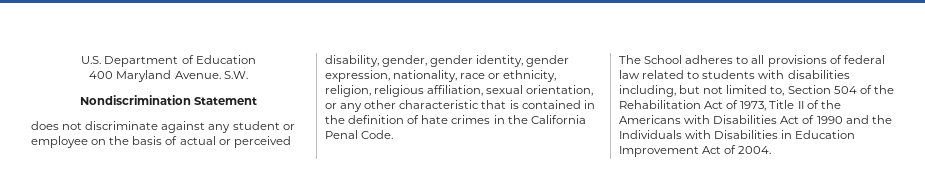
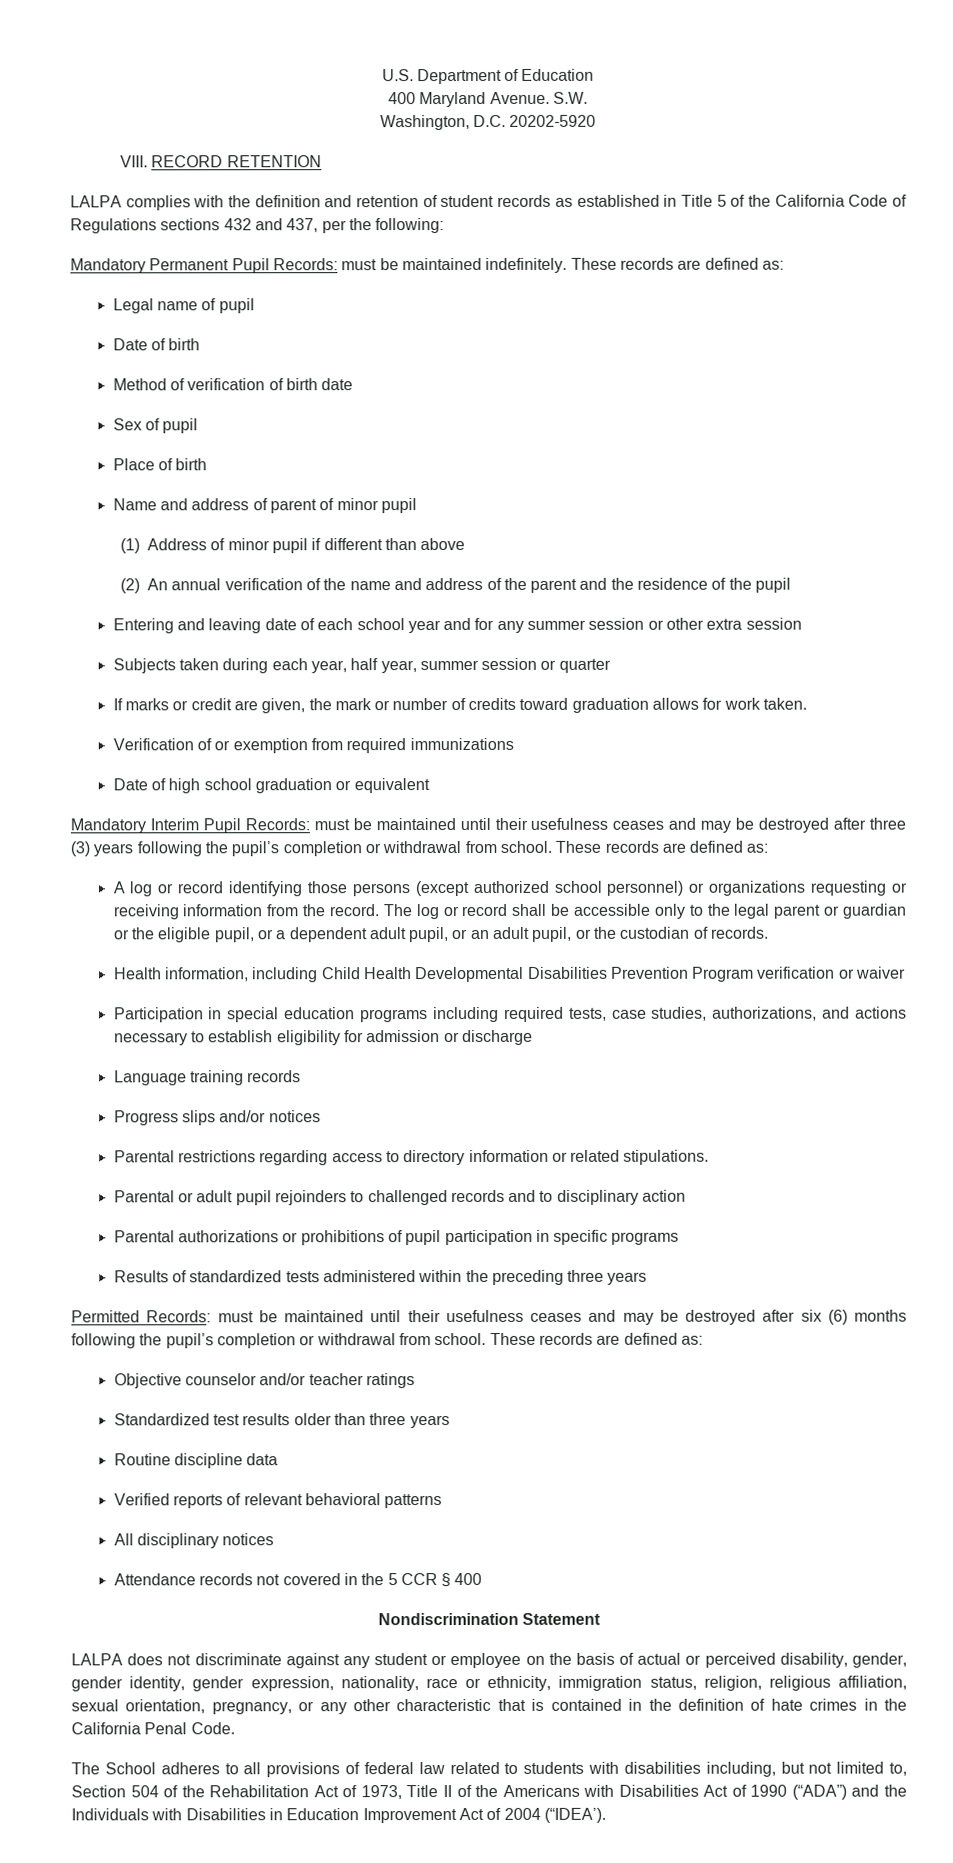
+ Washington, D.C. 20202-5920
+ VIII. RECORD RETENTION
+ LALPA complies with the definition and retention of student records as established in Title 5 of the California Code of Regulations sections 432 and 437, per the following:
+ Mandatory Permanent Pupil Records: must be maintained indefinitely. These records are defined as:
+ Legal name of pupil
+ Date of birth
+ Method of verification of birth date
+ Sex of pupil
+ Place of birth
+ Name and address of parent of minor pupil
+ (1) Address of minor pupil if different than above
+ (2) An annual verification of the name and address of the parent and the residence of the pupil
+ Entering and leaving date of each school year and for any summer session or other extra session
+ Subjects taken during each year, half year, summer session or quarter
+ If marks or credit are given, the mark or number of credits toward graduation allows for work taken.
+ Verification of or exemption from required immunizations
+ Date of high school graduation or equivalent
+ Mandatory Interim Pupil Records: must be maintained until their usefulness ceases and may be destroyed after three (3) years following the pupil’s completion or withdrawal from school. These records are defined as:
+ A log or record identifying those persons (except authorized school personnel) or organizations requesting or receiving information from the record. The log or record shall be accessible only to the legal parent or guardian or the eligible pupil, or a dependent adult pupil, or an adult pupil, or the custodian of records.
+ Health information, including Child Health Developmental Disabilities Prevention Program verification or waiver
+ Participation in special education programs including required tests, case studies, authorizations, and actions necessary to establish eligibility for admission or discharge
+ Language training records
+ Progress slips and/or notices
+ Parental restrictions regarding access to directory information or related stipulations.
+ Parental or adult pupil rejoinders to challenged records and to disciplinary action
+ Parental authorizations or prohibitions of pupil participation in specific programs
+ Results of standardized tests administered within the preceding three years
+ Permitted Records: must be maintained until their usefulness ceases and may be destroyed after six (6) months following the pupil’s completion or withdrawal from school. These records are defined as:
+ Objective counselor and/or teacher ratings
+ Standardized test results older than three years
+ Routine discipline data
+ Verified reports of relevant behavioral patterns
+ All disciplinary notices
+ Attendance records not covered in the 5 CCR § 400
- does not discriminate against any student or employee on the basis of actual or perceived disability, gender, gender identity, gender expression, nationality, race or ethnicity, religion, religious affiliation, sexual orientation, or any other characteristic that is contained in the definition of hate crimes in the California Penal Code.
+ LALPA does not discriminate against any student or employee on the basis of actual or perceived disability, gender, gender identity, gender expression, nationality, race or ethnicity, immigration status, religion, religious affiliation, sexual orientation, pregnancy, or any other characteristic that is contained in the definition of hate crimes in the California Penal Code.
- The School adheres to all provisions of federal law related to students with disabilities including, but not limited to, Section 504 of the Rehabilitation Act of 1973, Title II of the Americans with Disabilities Act of 1990 and the Individuals with Disabilities in Education Improvement Act of 2004.
+ The School adheres to all provisions of federal law related to students with disabilities including, but not limited to, Section 504 of the Rehabilitation Act of 1973, Title II of the Americans with Disabilities Act of 1990 (“ADA”) and the Individuals with Disabilities in Education Improvement Act of 2004 (“IDEA’).

